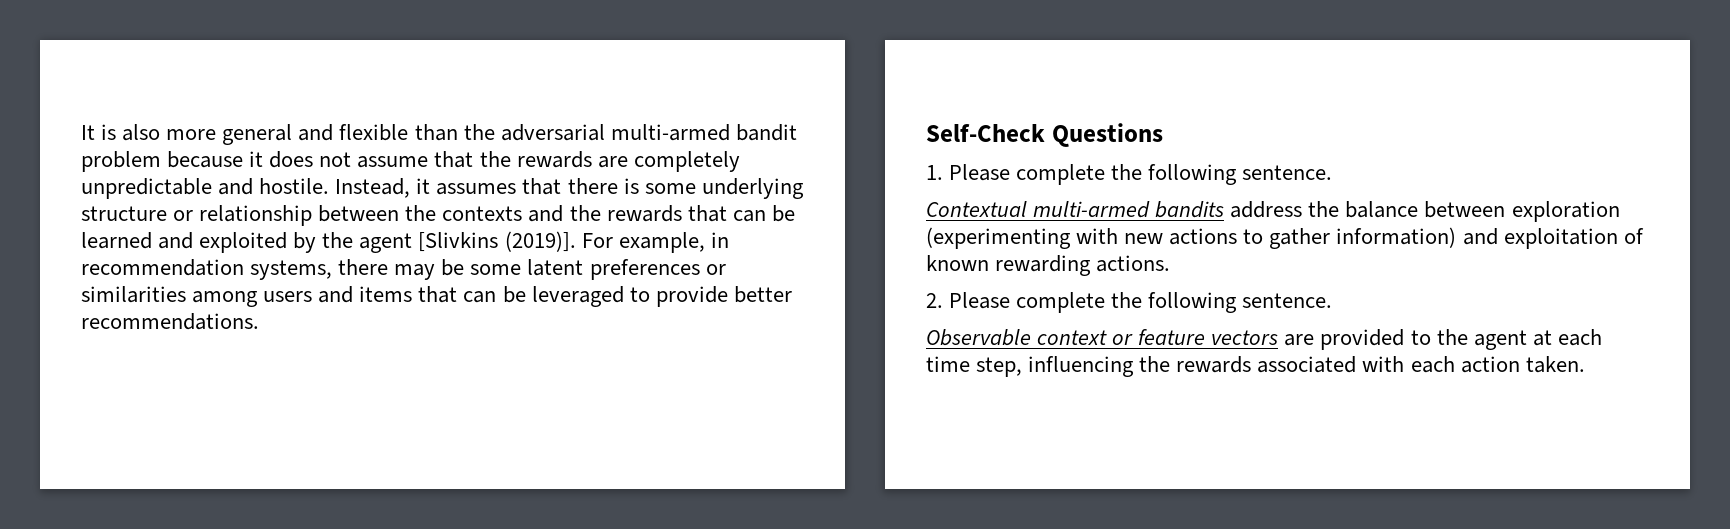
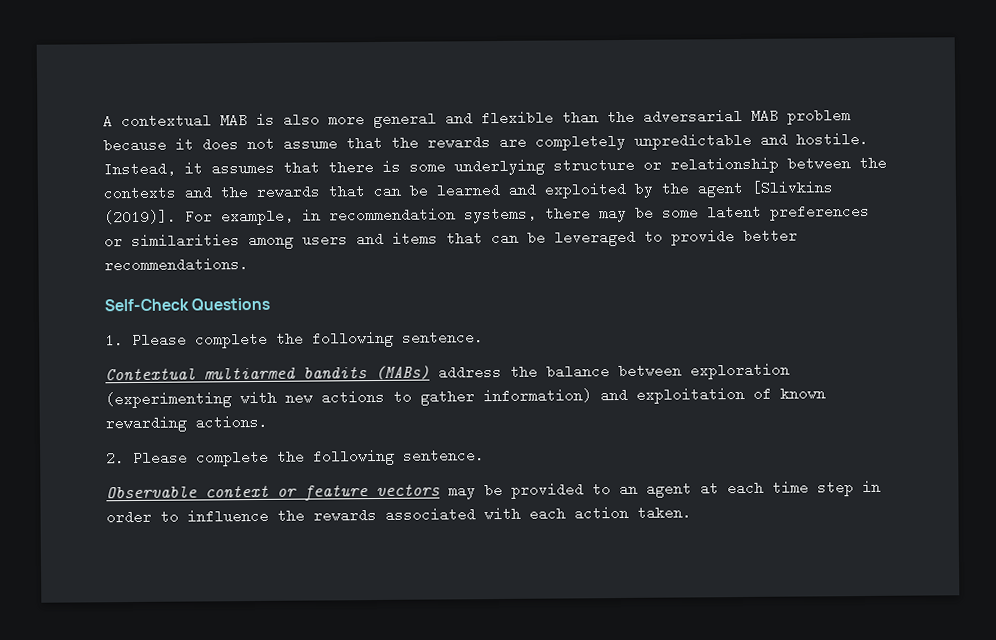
- It is also more general and flexible than the adversarial multi-armed bandit problem because it does not assume that the rewards are completely unpredictable and hostile.
+ A contextual MAB is also more general and flexible than the adversarial MAB problem because it does not assume that the rewards are completely unpredictable and hostile.
- Contextual multi-armed bandits address the balance between exploration (experimenting with new actions to gather information) and exploitation of known rewarding actions.
+ Contextual multiarmed bandits (MABs) address the balance between exploration (experimenting with new actions to gather information) and exploitation of known rewarding actions.
- Observable context or feature vectors are provided to the agent at each time step, influencing the rewards associated with each action taken.
+ Observable context or feature vectors may be provided to an agent at each time step in order to influence the rewards associated with each action taken.

